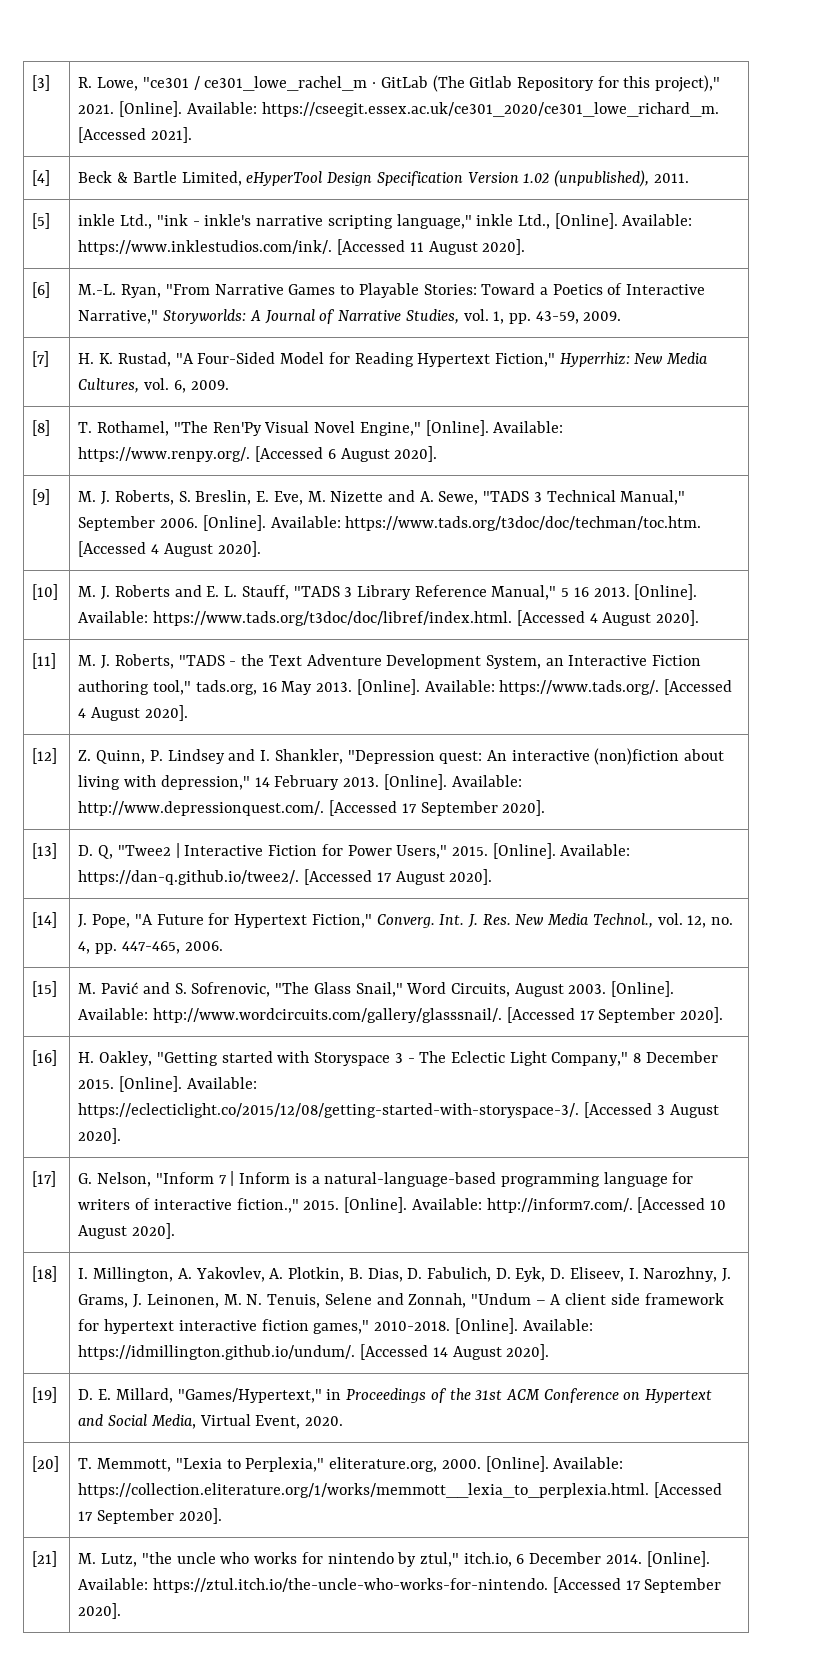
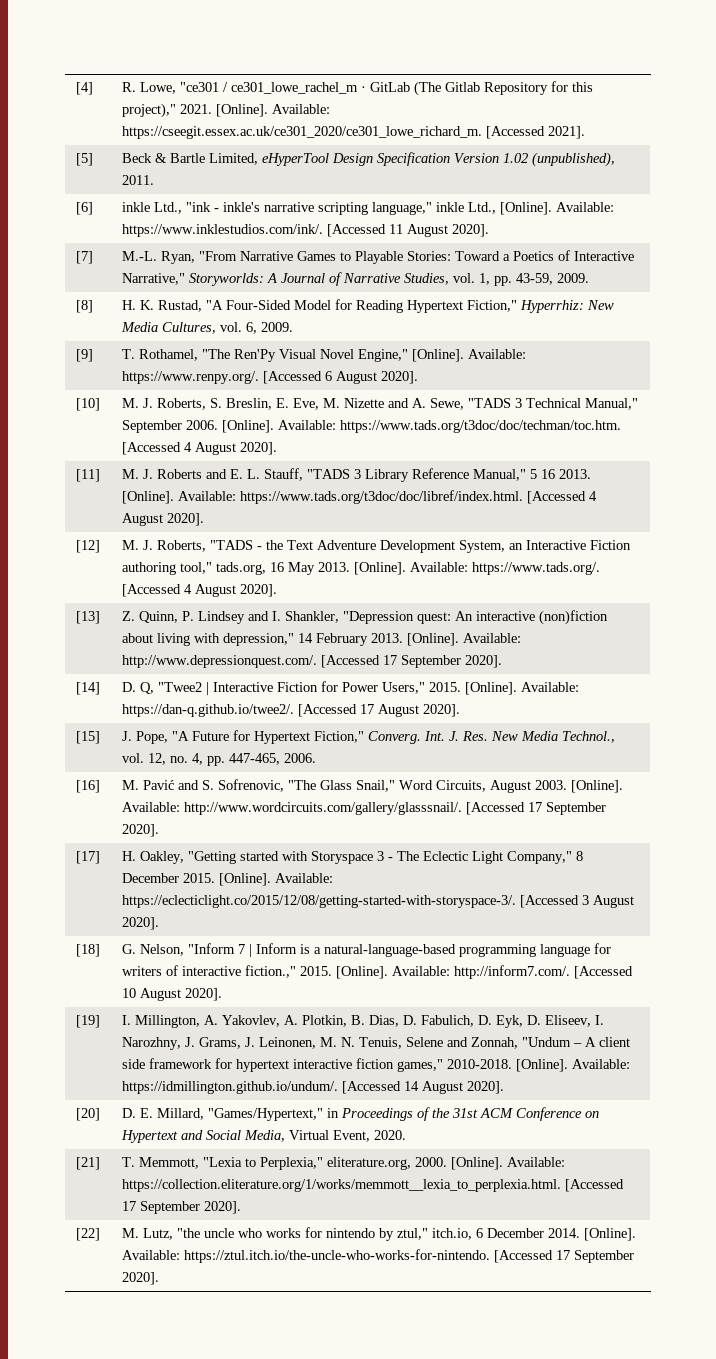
- [3] | R. Lowe, "ce301 / ce301_lowe_rachel_m · GitLab (The Gitlab Repository for this project)," 2021. [Online]. Available: https://cseegit.essex.ac.uk/ce301_2020/ce301_lowe_richard_m. [Accessed 2021].
+ [4] | R. Lowe, "ce301 / ce301_lowe_rachel_m · GitLab (The Gitlab Repository for this project)," 2021. [Online]. Available: https://cseegit.essex.ac.uk/ce301_2020/ce301_lowe_richard_m. [Accessed 2021].
- [4] | Beck & Bartle Limited, eHyperTool Design Specification Version 1.02 (unpublished), 2011.
+ [5] | Beck & Bartle Limited, eHyperTool Design Specification Version 1.02 (unpublished), 2011.
- [5] | inkle Ltd., "ink - inkle's narrative scripting language," inkle Ltd., [Online]. Available: https://www.inklestudios.com/ink/. [Accessed 11 August 2020].
+ [6] | inkle Ltd., "ink - inkle's narrative scripting language," inkle Ltd., [Online]. Available: https://www.inklestudios.com/ink/. [Accessed 11 August 2020].
- [6] | M.-L. Ryan, "From Narrative Games to Playable Stories: Toward a Poetics of Interactive Narrative," Storyworlds: A Journal of Narrative Studies, vol. 1, pp. 43-59, 2009.
+ [7] | M.-L. Ryan, "From Narrative Games to Playable Stories: Toward a Poetics of Interactive Narrative," Storyworlds: A Journal of Narrative Studies, vol. 1, pp. 43-59, 2009.
- [7] | H. K. Rustad, "A Four-Sided Model for Reading Hypertext Fiction," Hyperrhiz: New Media Cultures, vol. 6, 2009.
+ [8] | H. K. Rustad, "A Four-Sided Model for Reading Hypertext Fiction," Hyperrhiz: New Media Cultures, vol. 6, 2009.
- [8] | T. Rothamel, "The Ren'Py Visual Novel Engine," [Online]. Available: https://www.renpy.org/. [Accessed 6 August 2020].
+ [9] | T. Rothamel, "The Ren'Py Visual Novel Engine," [Online]. Available: https://www.renpy.org/. [Accessed 6 August 2020].
- [9] | M. J. Roberts, S. Breslin, E. Eve, M. Nizette and A. Sewe, "TADS 3 Technical Manual," September 2006. [Online]. Available: https://www.tads.org/t3doc/doc/techman/toc.htm. [Accessed 4 August 2020].
+ [10] | M. J. Roberts, S. Breslin, E. Eve, M. Nizette and A. Sewe, "TADS 3 Technical Manual," September 2006. [Online]. Available: https://www.tads.org/t3doc/doc/techman/toc.htm. [Accessed 4 August 2020].
- [10] | M. J. Roberts and E. L. Stauff, "TADS 3 Library Reference Manual," 5 16 2013. [Online]. Available: https://www.tads.org/t3doc/doc/libref/index.html. [Accessed 4 August 2020].
+ [11] | M. J. Roberts and E. L. Stauff, "TADS 3 Library Reference Manual," 5 16 2013. [Online]. Available: https://www.tads.org/t3doc/doc/libref/index.html. [Accessed 4 August 2020].
- [11] | M. J. Roberts, "TADS - the Text Adventure Development System, an Interactive Fiction authoring tool," tads.org, 16 May 2013. [Online]. Available: https://www.tads.org/. [Accessed 4 August 2020].
+ [12] | M. J. Roberts, "TADS - the Text Adventure Development System, an Interactive Fiction authoring tool," tads.org, 16 May 2013. [Online]. Available: https://www.tads.org/. [Accessed 4 August 2020].
- [12] | Z. Quinn, P. Lindsey and I. Shankler, "Depression quest: An interactive (non)fiction about living with depression," 14 February 2013. [Online]. Available: http://www.depressionquest.com/. [Accessed 17 September 2020].
+ [13] | Z. Quinn, P. Lindsey and I. Shankler, "Depression quest: An interactive (non)fiction about living with depression," 14 February 2013. [Online]. Available: http://www.depressionquest.com/. [Accessed 17 September 2020].
- [13] | D. Q, "Twee2 | Interactive Fiction for Power Users," 2015. [Online]. Available: https://dan-q.github.io/twee2/. [Accessed 17 August 2020].
+ [14] | D. Q, "Twee2 | Interactive Fiction for Power Users," 2015. [Online]. Available: https://dan-q.github.io/twee2/. [Accessed 17 August 2020].
- [14] | J. Pope, "A Future for Hypertext Fiction," Converg. Int. J. Res. New Media Technol., vol. 12, no. 4, pp. 447-465, 2006.
+ [15] | J. Pope, "A Future for Hypertext Fiction," Converg. Int. J. Res. New Media Technol., vol. 12, no. 4, pp. 447-465, 2006.
- [15] | M. Pavić and S. Sofrenovic, "The Glass Snail," Word Circuits, August 2003. [Online]. Available: http://www.wordcircuits.com/gallery/glasssnail/. [Accessed 17 September 2020].
+ [16] | M. Pavić and S. Sofrenovic, "The Glass Snail," Word Circuits, August 2003. [Online]. Available: http://www.wordcircuits.com/gallery/glasssnail/. [Accessed 17 September 2020].
- [16] | H. Oakley, "Getting started with Storyspace 3 - The Eclectic Light Company," 8 December 2015. [Online]. Available: https://eclecticlight.co/2015/12/08/getting-started-with-storyspace-3/. [Accessed 3 August 2020].
+ [17] | H. Oakley, "Getting started with Storyspace 3 - The Eclectic Light Company," 8 December 2015. [Online]. Available: https://eclecticlight.co/2015/12/08/getting-started-with-storyspace-3/. [Accessed 3 August 2020].
- [17] | G. Nelson, "Inform 7 | Inform is a natural-language-based programming language for writers of interactive fiction.," 2015. [Online]. Available: http://inform7.com/. [Accessed 10 August 2020].
+ [18] | G. Nelson, "Inform 7 | Inform is a natural-language-based programming language for writers of interactive fiction.," 2015. [Online]. Available: http://inform7.com/. [Accessed 10 August 2020].
- [18]
+ [19]
- [19] | D. E. Millard, "Games/Hypertext," in Proceedings of the 31st ACM Conference on Hypertext and Social Media, Virtual Event, 2020.
+ [20] | D. E. Millard, "Games/Hypertext," in Proceedings of the 31st ACM Conference on Hypertext and Social Media, Virtual Event, 2020.
- [20] | T. Memmott, "Lexia to Perplexia," eliterature.org, 2000. [Online]. Available: https://collection.eliterature.org/1/works/memmott__lexia_to_perplexia.html. [Accessed 17 September 2020].
+ [21] | T. Memmott, "Lexia to Perplexia," eliterature.org, 2000. [Online]. Available: https://collection.eliterature.org/1/works/memmott__lexia_to_perplexia.html. [Accessed 17 September 2020].
- [21] | M. Lutz, "the uncle who works for nintendo by ztul," itch.io, 6 December 2014. [Online]. Available: https://ztul.itch.io/the-uncle-who-works-for-nintendo. [Accessed 17 September 2020].
+ [22] | M. Lutz, "the uncle who works for nintendo by ztul," itch.io, 6 December 2014. [Online]. Available: https://ztul.itch.io/the-uncle-who-works-for-nintendo. [Accessed 17 September 2020].

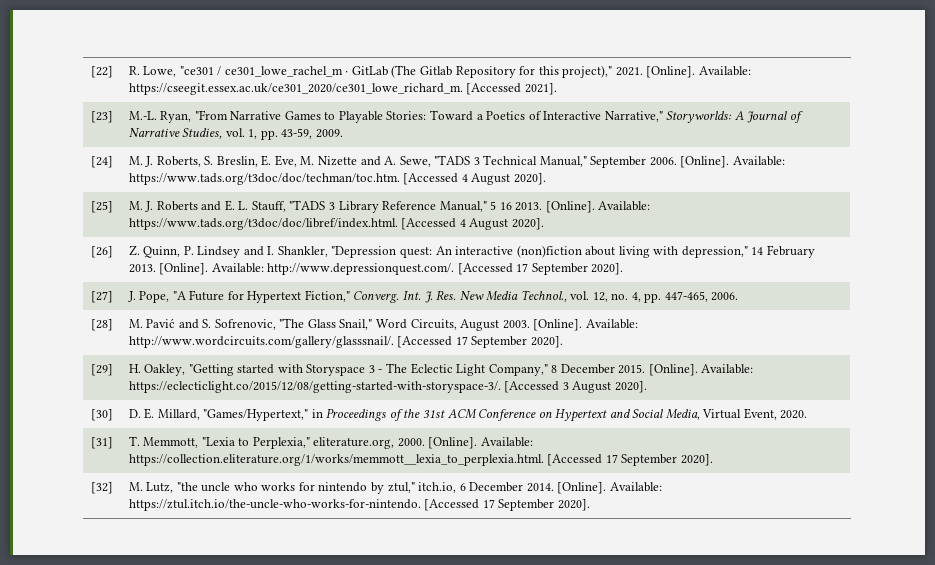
- [4] | R. Lowe, "ce301 / ce301_lowe_rachel_m · GitLab (The Gitlab Repository for this project)," 2021. [Online]. Available: https://cseegit.essex.ac.uk/ce301_2020/ce301_lowe_richard_m. [Accessed 2021].
+ [22] | R. Lowe, "ce301 / ce301_lowe_rachel_m · GitLab (The Gitlab Repository for this project)," 2021. [Online]. Available: https://cseegit.essex.ac.uk/ce301_2020/ce301_lowe_richard_m. [Accessed 2021].
- [5] | Beck & Bartle Limited, eHyperTool Design Specification Version 1.02 (unpublished), 2011.
- [6] | inkle Ltd., "ink - inkle's narrative scripting language," inkle Ltd., [Online]. Available: https://www.inklestudios.com/ink/. [Accessed 11 August 2020].
- [7] | M.-L. Ryan, "From Narrative Games to Playable Stories: Toward a Poetics of Interactive Narrative," Storyworlds: A Journal of Narrative Studies, vol. 1, pp. 43-59, 2009.
+ [23] | M.-L. Ryan, "From Narrative Games to Playable Stories: Toward a Poetics of Interactive Narrative," Storyworlds: A Journal of Narrative Studies, vol. 1, pp. 43-59, 2009.
- [8] | H. K. Rustad, "A Four-Sided Model for Reading Hypertext Fiction," Hyperrhiz: New Media Cultures, vol. 6, 2009.
- [9] | T. Rothamel, "The Ren'Py Visual Novel Engine," [Online]. Available: https://www.renpy.org/. [Accessed 6 August 2020].
- [10] | M. J. Roberts, S. Breslin, E. Eve, M. Nizette and A. Sewe, "TADS 3 Technical Manual," September 2006. [Online]. Available: https://www.tads.org/t3doc/doc/techman/toc.htm. [Accessed 4 August 2020].
+ [24] | M. J. Roberts, S. Breslin, E. Eve, M. Nizette and A. Sewe, "TADS 3 Technical Manual," September 2006. [Online]. Available: https://www.tads.org/t3doc/doc/techman/toc.htm. [Accessed 4 August 2020].
- [11] | M. J. Roberts and E. L. Stauff, "TADS 3 Library Reference Manual," 5 16 2013. [Online]. Available: https://www.tads.org/t3doc/doc/libref/index.html. [Accessed 4 August 2020].
+ [25] | M. J. Roberts and E. L. Stauff, "TADS 3 Library Reference Manual," 5 16 2013. [Online]. Available: https://www.tads.org/t3doc/doc/libref/index.html. [Accessed 4 August 2020].
- [12] | M. J. Roberts, "TADS - the Text Adventure Development System, an Interactive Fiction authoring tool," tads.org, 16 May 2013. [Online]. Available: https://www.tads.org/. [Accessed 4 August 2020].
- [13] | Z. Quinn, P. Lindsey and I. Shankler, "Depression quest: An interactive (non)fiction about living with depression," 14 February 2013. [Online]. Available: http://www.depressionquest.com/. [Accessed 17 September 2020].
+ [26] | Z. Quinn, P. Lindsey and I. Shankler, "Depression quest: An interactive (non)fiction about living with depression," 14 February 2013. [Online]. Available: http://www.depressionquest.com/. [Accessed 17 September 2020].
- [14] | D. Q, "Twee2 | Interactive Fiction for Power Users," 2015. [Online]. Available: https://dan-q.github.io/twee2/. [Accessed 17 August 2020].
- [15] | J. Pope, "A Future for Hypertext Fiction," Converg. Int. J. Res. New Media Technol., vol. 12, no. 4, pp. 447-465, 2006.
+ [27] | J. Pope, "A Future for Hypertext Fiction," Converg. Int. J. Res. New Media Technol., vol. 12, no. 4, pp. 447-465, 2006.
- [16] | M. Pavić and S. Sofrenovic, "The Glass Snail," Word Circuits, August 2003. [Online]. Available: http://www.wordcircuits.com/gallery/glasssnail/. [Accessed 17 September 2020].
+ [28] | M. Pavić and S. Sofrenovic, "The Glass Snail," Word Circuits, August 2003. [Online]. Available: http://www.wordcircuits.com/gallery/glasssnail/. [Accessed 17 September 2020].
- [17] | H. Oakley, "Getting started with Storyspace 3 - The Eclectic Light Company," 8 December 2015. [Online]. Available: https://eclecticlight.co/2015/12/08/getting-started-with-storyspace-3/. [Accessed 3 August 2020].
+ [29] | H. Oakley, "Getting started with Storyspace 3 - The Eclectic Light Company," 8 December 2015. [Online]. Available: https://eclecticlight.co/2015/12/08/getting-started-with-storyspace-3/. [Accessed 3 August 2020].
- [18] | G. Nelson, "Inform 7 | Inform is a natural-language-based programming language for writers of interactive fiction.," 2015. [Online]. Available: http://inform7.com/. [Accessed 10 August 2020].
- [19] | I. Millington, A. Yakovlev, A. Plotkin, B. Dias, D. Fabulich, D. Eyk, D. Eliseev, I. Narozhny, J. Grams, J. Leinonen, M. N. Tenuis, Selene and Zonnah, "Undum – A client side framework for hypertext interactive fiction games," 2010-2018. [Online]. Available: https://idmillington.github.io/undum/. [Accessed 14 August 2020].
- [20] | D. E. Millard, "Games/Hypertext," in Proceedings of the 31st ACM Conference on Hypertext and Social Media, Virtual Event, 2020.
+ [30] | D. E. Millard, "Games/Hypertext," in Proceedings of the 31st ACM Conference on Hypertext and Social Media, Virtual Event, 2020.
- [21] | T. Memmott, "Lexia to Perplexia," eliterature.org, 2000. [Online]. Available: https://collection.eliterature.org/1/works/memmott__lexia_to_perplexia.html. [Accessed 17 September 2020].
+ [31] | T. Memmott, "Lexia to Perplexia," eliterature.org, 2000. [Online]. Available: https://collection.eliterature.org/1/works/memmott__lexia_to_perplexia.html. [Accessed 17 September 2020].
- [22] | M. Lutz, "the uncle who works for nintendo by ztul," itch.io, 6 December 2014. [Online]. Available: https://ztul.itch.io/the-uncle-who-works-for-nintendo. [Accessed 17 September 2020].
+ [32] | M. Lutz, "the uncle who works for nintendo by ztul," itch.io, 6 December 2014. [Online]. Available: https://ztul.itch.io/the-uncle-who-works-for-nintendo. [Accessed 17 September 2020].

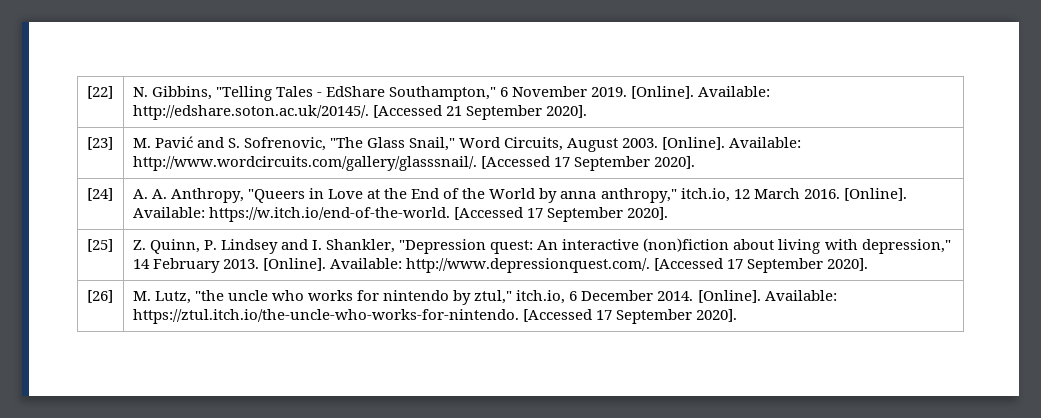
- [22] | R. Lowe, "ce301 / ce301_lowe_rachel_m · GitLab (The Gitlab Repository for this project)," 2021. [Online]. Available: https://cseegit.essex.ac.uk/ce301_2020/ce301_lowe_richard_m. [Accessed 2021].
- [23] | M.-L. Ryan, "From Narrative Games to Playable Stories: Toward a Poetics of Interactive Narrative," Storyworlds: A Journal of Narrative Studies, vol. 1, pp. 43-59, 2009.
- [24] | M. J. Roberts, S. Breslin, E. Eve, M. Nizette and A. Sewe, "TADS 3 Technical Manual," September 2006. [Online]. Available: https://www.tads.org/t3doc/doc/techman/toc.htm. [Accessed 4 August 2020].
- [25] | M. J. Roberts and E. L. Stauff, "TADS 3 Library Reference Manual," 5 16 2013. [Online]. Available: https://www.tads.org/t3doc/doc/libref/index.html. [Accessed 4 August 2020].
- [26] | Z. Quinn, P. Lindsey and I. Shankler, "Depression quest: An interactive (non)fiction about living with depression," 14 February 2013. [Online]. Available: http://www.depressionquest.com/. [Accessed 17 September 2020].
+ [22] | N. Gibbins, "Telling Tales - EdShare Southampton," 6 November 2019. [Online]. Available: http://edshare.soton.ac.uk/20145/. [Accessed 21 September 2020].
+ [23] | M. Pavić and S. Sofrenovic, "The Glass Snail," Word Circuits, August 2003. [Online]. Available: http://www.wordcircuits.com/gallery/glasssnail/. [Accessed 17 September 2020].
+ [24] | A. A. Anthropy, "Queers in Love at the End of the World by anna anthropy," itch.io, 12 March 2016. [Online]. Available: https://w.itch.io/end-of-the-world. [Accessed 17 September 2020].
+ [25] | Z. Quinn, P. Lindsey and I. Shankler, "Depression quest: An interactive (non)fiction about living with depression," 14 February 2013. [Online]. Available: http://www.depressionquest.com/. [Accessed 17 September 2020].
- [27] | J. Pope, "A Future for Hypertext Fiction," Converg. Int. J. Res. New Media Technol., vol. 12, no. 4, pp. 447-465, 2006.
- [28] | M. Pavić and S. Sofrenovic, "The Glass Snail," Word Circuits, August 2003. [Online]. Available: http://www.wordcircuits.com/gallery/glasssnail/. [Accessed 17 September 2020].
- [29] | H. Oakley, "Getting started with Storyspace 3 - The Eclectic Light Company," 8 December 2015. [Online]. Available: https://eclecticlight.co/2015/12/08/getting-started-with-storyspace-3/. [Accessed 3 August 2020].
- [30] | D. E. Millard, "Games/Hypertext," in Proceedings of the 31st ACM Conference on Hypertext and Social Media, Virtual Event, 2020.
- [31] | T. Memmott, "Lexia to Perplexia," eliterature.org, 2000. [Online]. Available: https://collection.eliterature.org/1/works/memmott__lexia_to_perplexia.html. [Accessed 17 September 2020].
- [32] | M. Lutz, "the uncle who works for nintendo by ztul," itch.io, 6 December 2014. [Online]. Available: https://ztul.itch.io/the-uncle-who-works-for-nintendo. [Accessed 17 September 2020].
+ [26] | M. Lutz, "the uncle who works for nintendo by ztul," itch.io, 6 December 2014. [Online]. Available: https://ztul.itch.io/the-uncle-who-works-for-nintendo. [Accessed 17 September 2020].

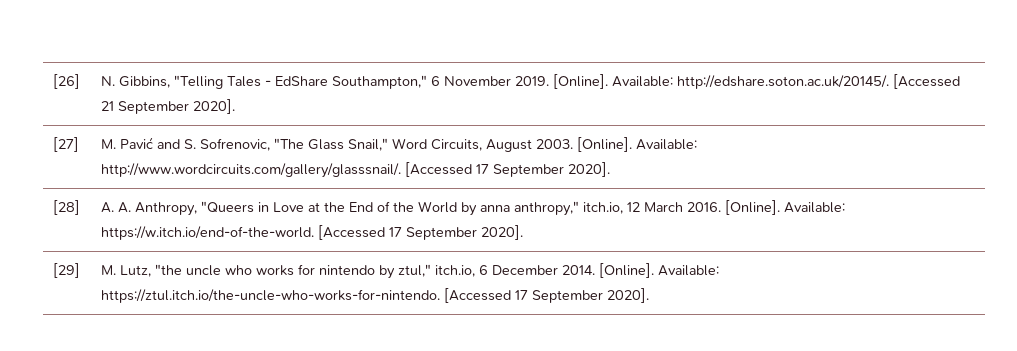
- [22] | N. Gibbins, "Telling Tales - EdShare Southampton," 6 November 2019. [Online]. Available: http://edshare.soton.ac.uk/20145/. [Accessed 21 September 2020].
+ [26] | N. Gibbins, "Telling Tales - EdShare Southampton," 6 November 2019. [Online]. Available: http://edshare.soton.ac.uk/20145/. [Accessed 21 September 2020].
- [23] | M. Pavić and S. Sofrenovic, "The Glass Snail," Word Circuits, August 2003. [Online]. Available: http://www.wordcircuits.com/gallery/glasssnail/. [Accessed 17 September 2020].
+ [27] | M. Pavić and S. Sofrenovic, "The Glass Snail," Word Circuits, August 2003. [Online]. Available: http://www.wordcircuits.com/gallery/glasssnail/. [Accessed 17 September 2020].
- [24] | A. A. Anthropy, "Queers in Love at the End of the World by anna anthropy," itch.io, 12 March 2016. [Online]. Available: https://w.itch.io/end-of-the-world. [Accessed 17 September 2020].
+ [28] | A. A. Anthropy, "Queers in Love at the End of the World by anna anthropy," itch.io, 12 March 2016. [Online]. Available: https://w.itch.io/end-of-the-world. [Accessed 17 September 2020].
- [25] | Z. Quinn, P. Lindsey and I. Shankler, "Depression quest: An interactive (non)fiction about living with depression," 14 February 2013. [Online]. Available: http://www.depressionquest.com/. [Accessed 17 September 2020].
- [26] | M. Lutz, "the uncle who works for nintendo by ztul," itch.io, 6 December 2014. [Online]. Available: https://ztul.itch.io/the-uncle-who-works-for-nintendo. [Accessed 17 September 2020].
+ [29] | M. Lutz, "the uncle who works for nintendo by ztul," itch.io, 6 December 2014. [Online]. Available: https://ztul.itch.io/the-uncle-who-works-for-nintendo. [Accessed 17 September 2020].

